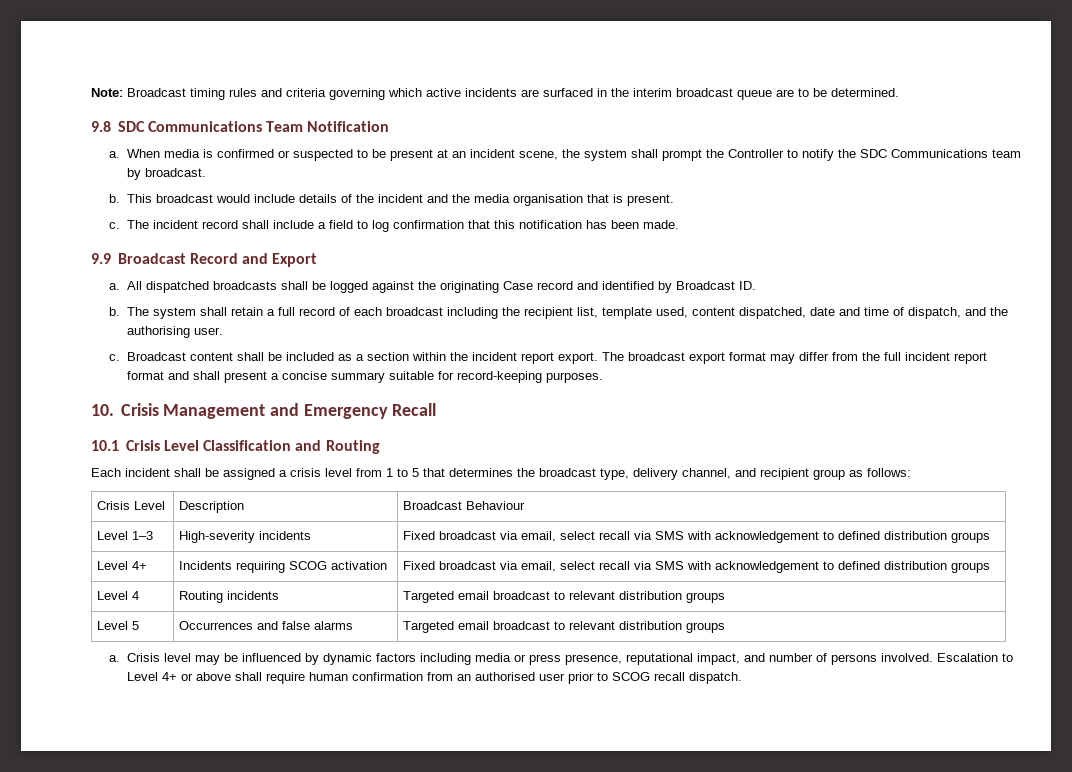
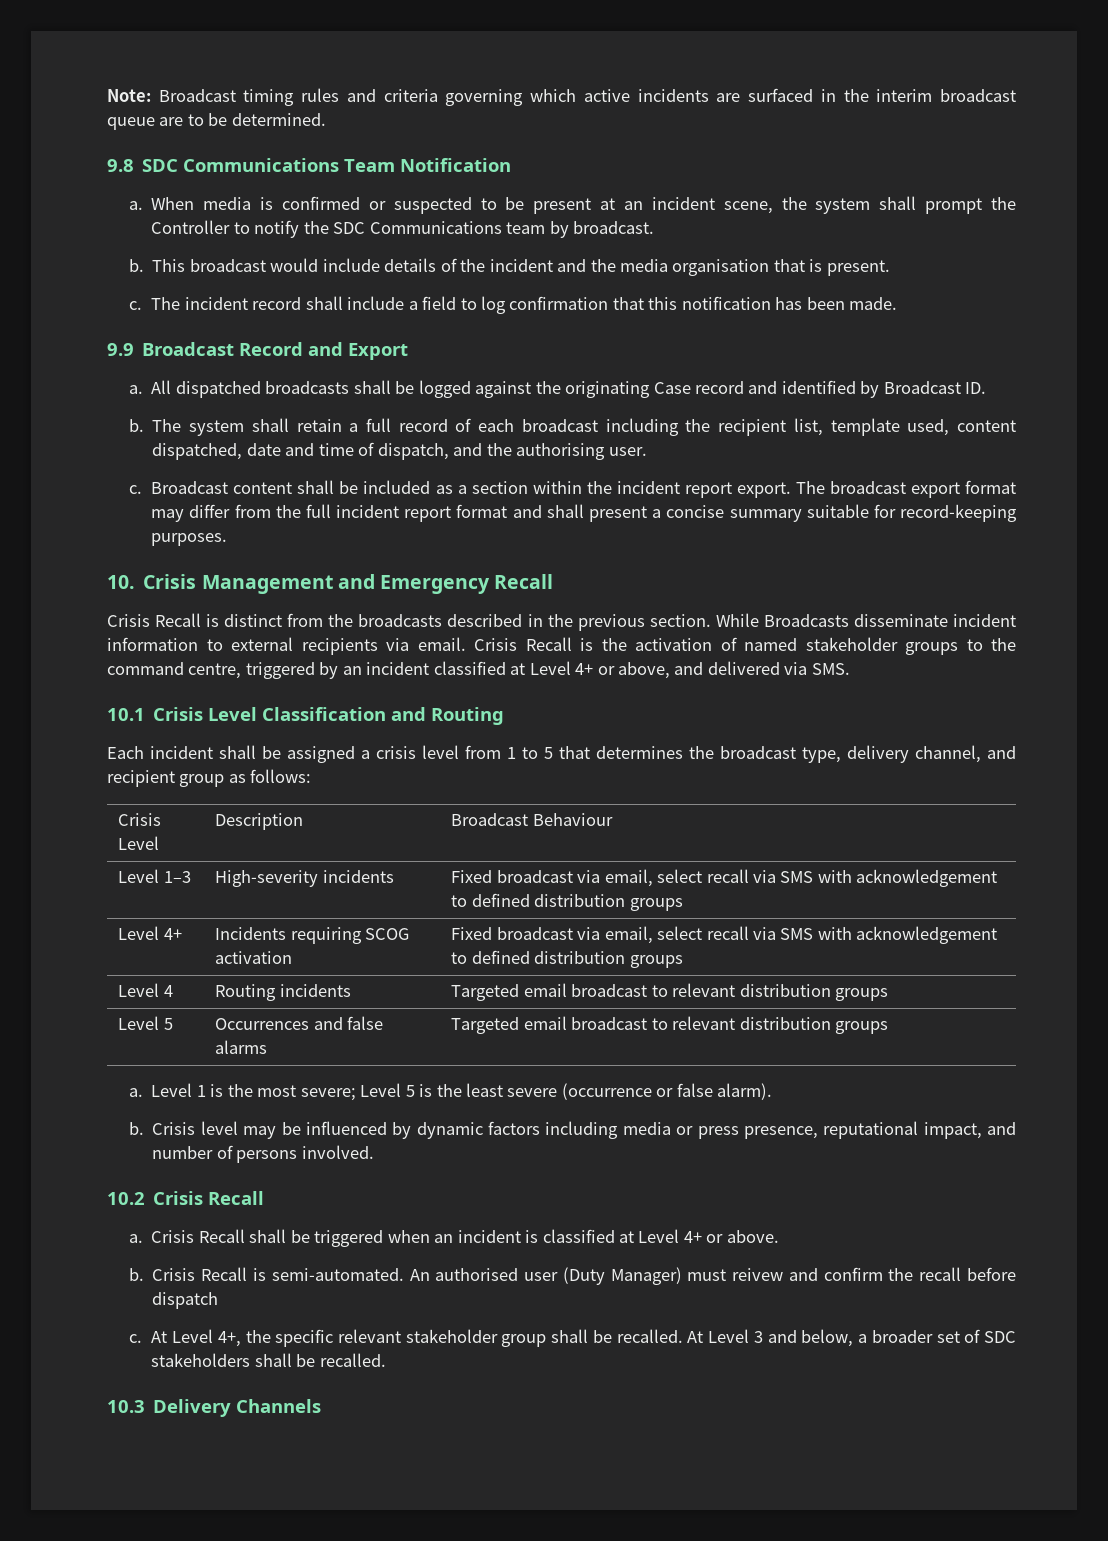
+ Crisis Recall is distinct from the broadcasts described in the previous section. While Broadcasts disseminate incident information to external recipients via email. Crisis Recall is the activation of named stakeholder groups to the command centre, triggered by an incident classified at Level 4+ or above, and delivered via SMS.
+ Level 1 is the most severe; Level 5 is the least severe (occurrence or false alarm).
+ b.
- Crisis level may be influenced by dynamic factors including media or press presence, reputational impact, and number of persons involved. Escalation to Level 4+ or above shall require human confirmation from an authorised user prior to SCOG recall dispatch.
+ Crisis level may be influenced by dynamic factors including media or press presence, reputational impact, and number of persons involved.
+ 10.2 Crisis Recall
+ a. Crisis Recall shall be triggered when an incident is classified at Level 4+ or above.
+ b. Crisis Recall is semi-automated. An authorised user (Duty Manager) must reivew and confirm the recall before dispatch
+ c. At Level 4+, the specific relevant stakeholder group shall be recalled. At Level 3 and below, a broader set of SDC stakeholders shall be recalled.
+ 10.3 Delivery Channels

